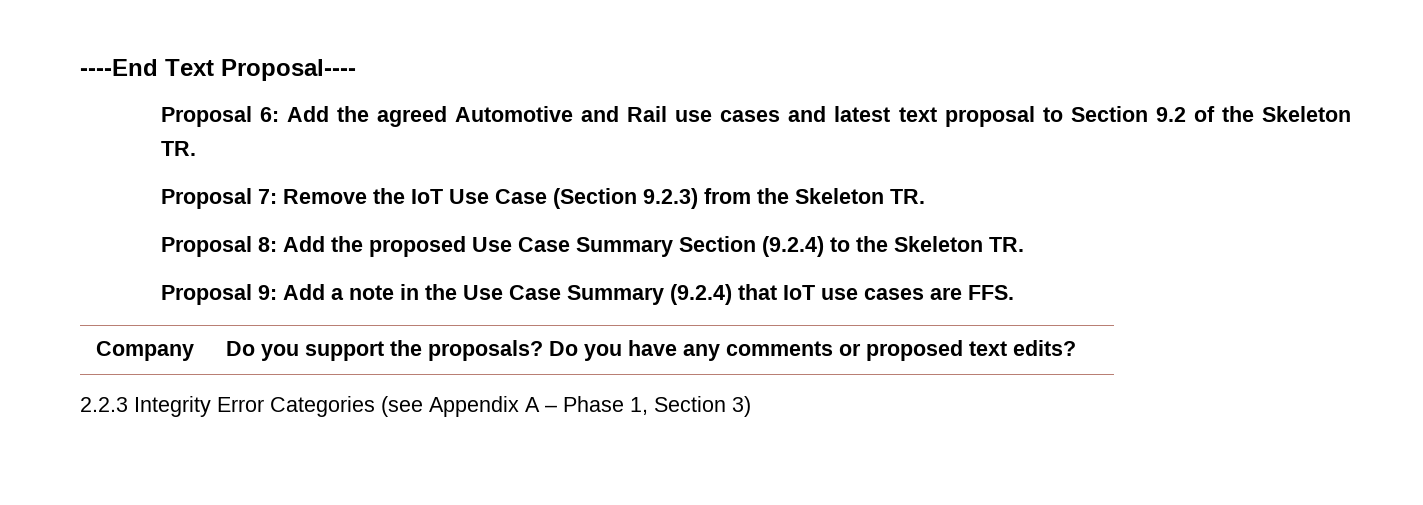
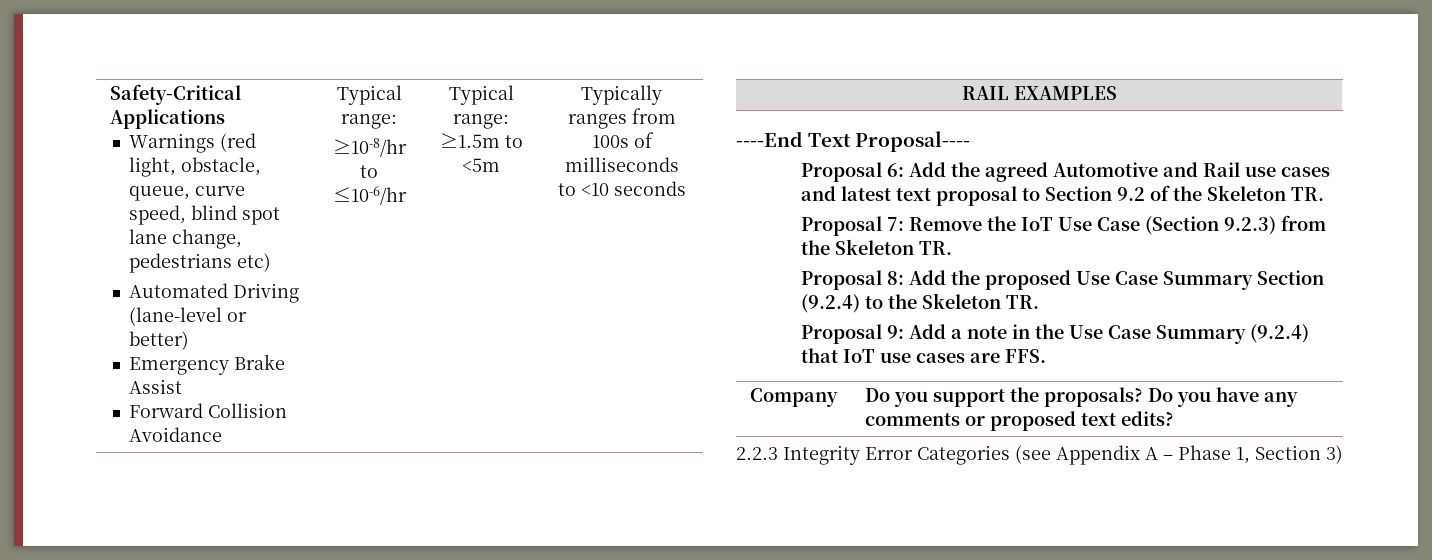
+ Safety-Critical Applications
+ Warnings (red light, obstacle, queue, curve speed, blind spot lane change, pedestrians etc)
+ Automated Driving (lane-level or better)
+ Emergency Brake Assist
+ Forward Collision Avoidance | Typical range:
+ ≥10-8/hr to ≤10-6/hr | Typical range: ≥1.5m to <5m | Typically ranges from 100s of milliseconds to <10 seconds
+ RAIL EXAMPLES

